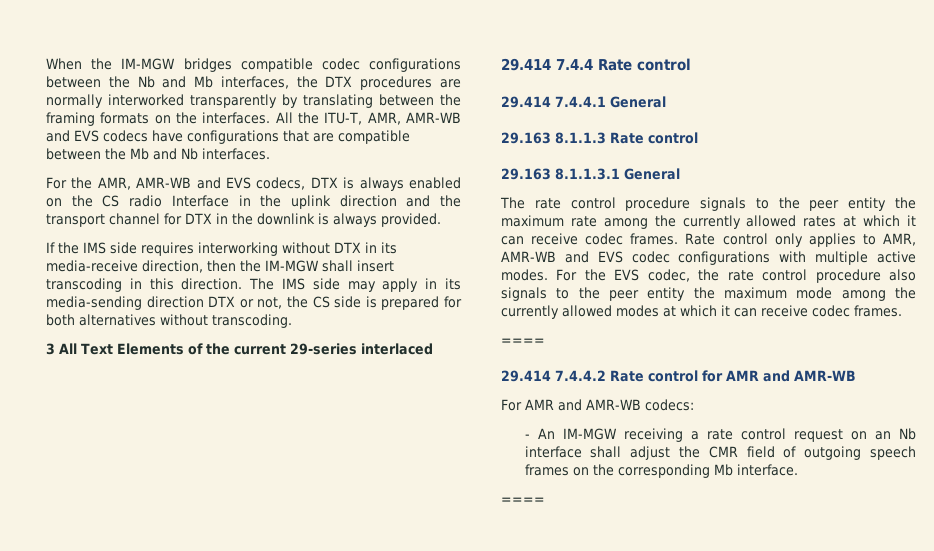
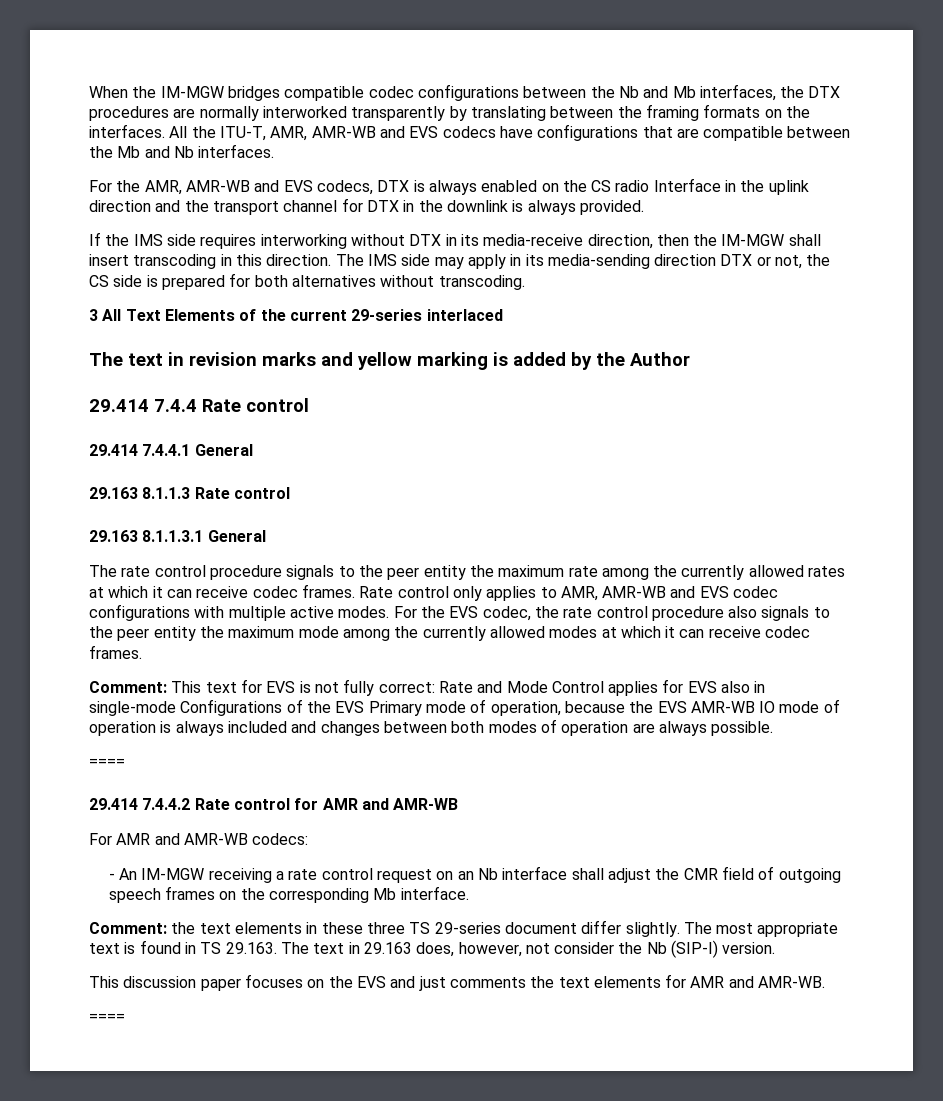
+ The text in revision marks and yellow marking is added by the Author
+ Comment: This text for EVS is not fully correct: Rate and Mode Control applies for EVS also in single-mode Configurations of the EVS Primary mode of operation, because the EVS AMR-WB IO mode of operation is always included and changes between both modes of operation are always possible.
+ Comment: the text elements in these three TS 29-series document differ slightly. The most appropriate text is found in TS 29.163. The text in 29.163 does, however, not consider the Nb (SIP-I) version.
+ This discussion paper focuses on the EVS and just comments the text elements for AMR and AMR-WB.

